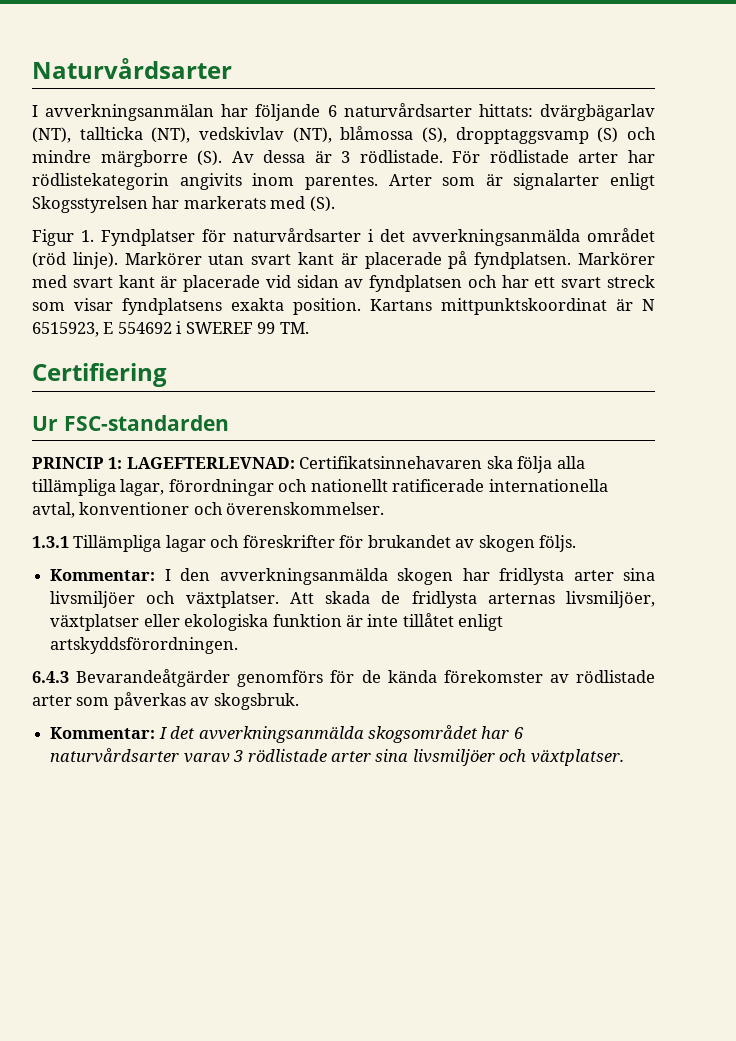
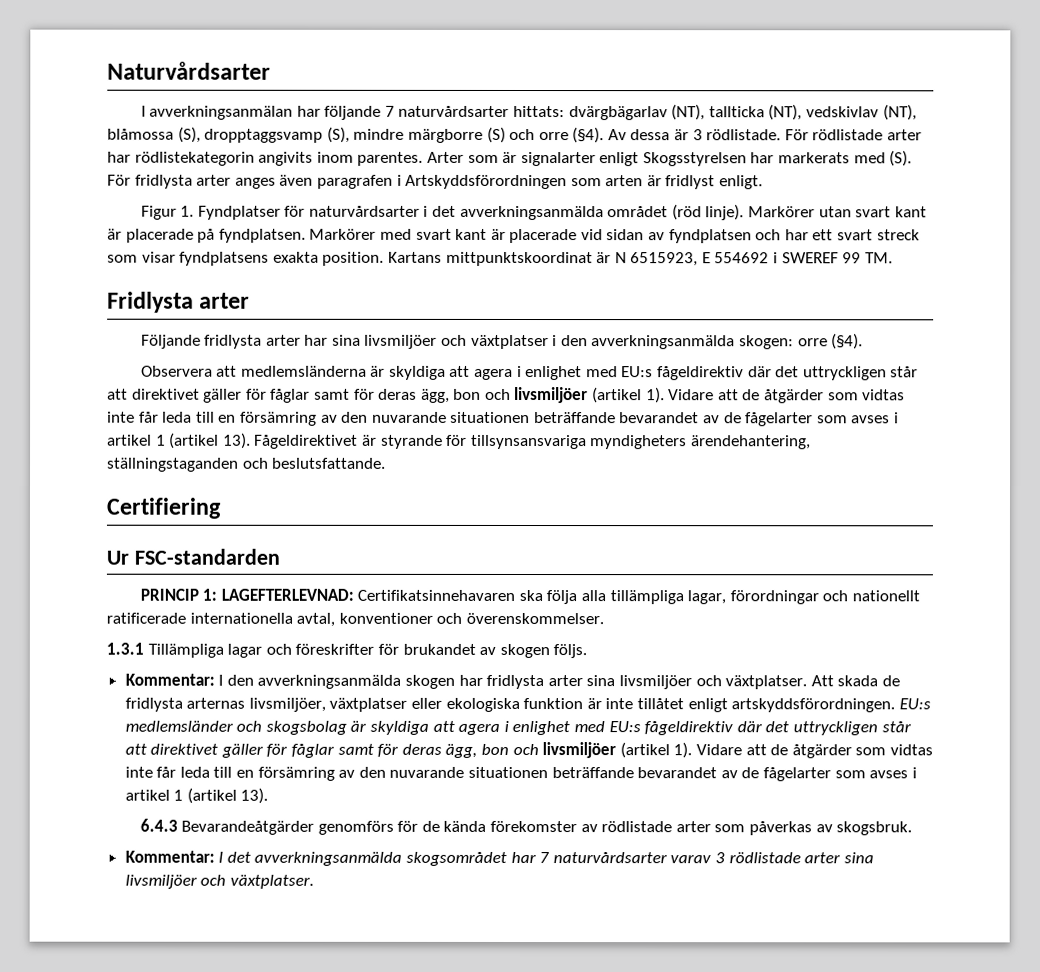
- I avverkningsanmälan har följande 6 naturvårdsarter hittats: dvärgbägarlav (NT), tallticka (NT), vedskivlav (NT), blåmossa (S), dropptaggsvamp (S) och mindre märgborre (S). Av dessa är 3 rödlistade.
+ I avverkningsanmälan har följande 7 naturvårdsarter hittats: dvärgbägarlav (NT), tallticka (NT), vedskivlav (NT), blåmossa (S), dropptaggsvamp (S), mindre märgborre (S) och orre (§4). Av dessa är 3 rödlistade.
- Arter som är signalarter enligt Skogsstyrelsen har markerats med (S).
+ Arter som är signalarter enligt Skogsstyrelsen har markerats med (S). För fridlysta arter anges även paragrafen i Artskyddsförordningen som arten är fridlyst enligt.
+ Fridlysta arter
+ Följande fridlysta arter har sina livsmiljöer och växtplatser i den avverkningsanmälda skogen: orre (§4).
+ Observera att medlemsländerna är skyldiga att agera i enlighet med EU:s fågeldirektiv där det uttryckligen står att direktivet gäller för fåglar samt för deras ägg, bon och livsmiljöer (artikel 1). Vidare att de åtgärder som vidtas inte får leda till en försämring av den nuvarande situationen beträffande bevarandet av de fågelarter som avses i artikel 1 (artikel 13). Fågeldirektivet är styrande för tillsynsansvariga myndigheters ärendehantering, ställningstaganden och beslutsfattande.
+ EU:s medlemsländer och skogsbolag är skyldiga att agera i enlighet med EU:s fågeldirektiv där det uttryckligen står att direktivet gäller för fåglar samt för deras ägg, bon och livsmiljöer (artikel 1). Vidare att de åtgärder som vidtas inte får leda till en försämring av den nuvarande situationen beträffande bevarandet av de fågelarter som avses i artikel 1 (artikel 13).
- Kommentar: I det avverkningsanmälda skogsområdet har 6 naturvårdsarter varav 3 rödlistade arter sina livsmiljöer och växtplatser.
+ Kommentar: I det avverkningsanmälda skogsområdet har 7 naturvårdsarter varav 3 rödlistade arter sina livsmiljöer och växtplatser.

